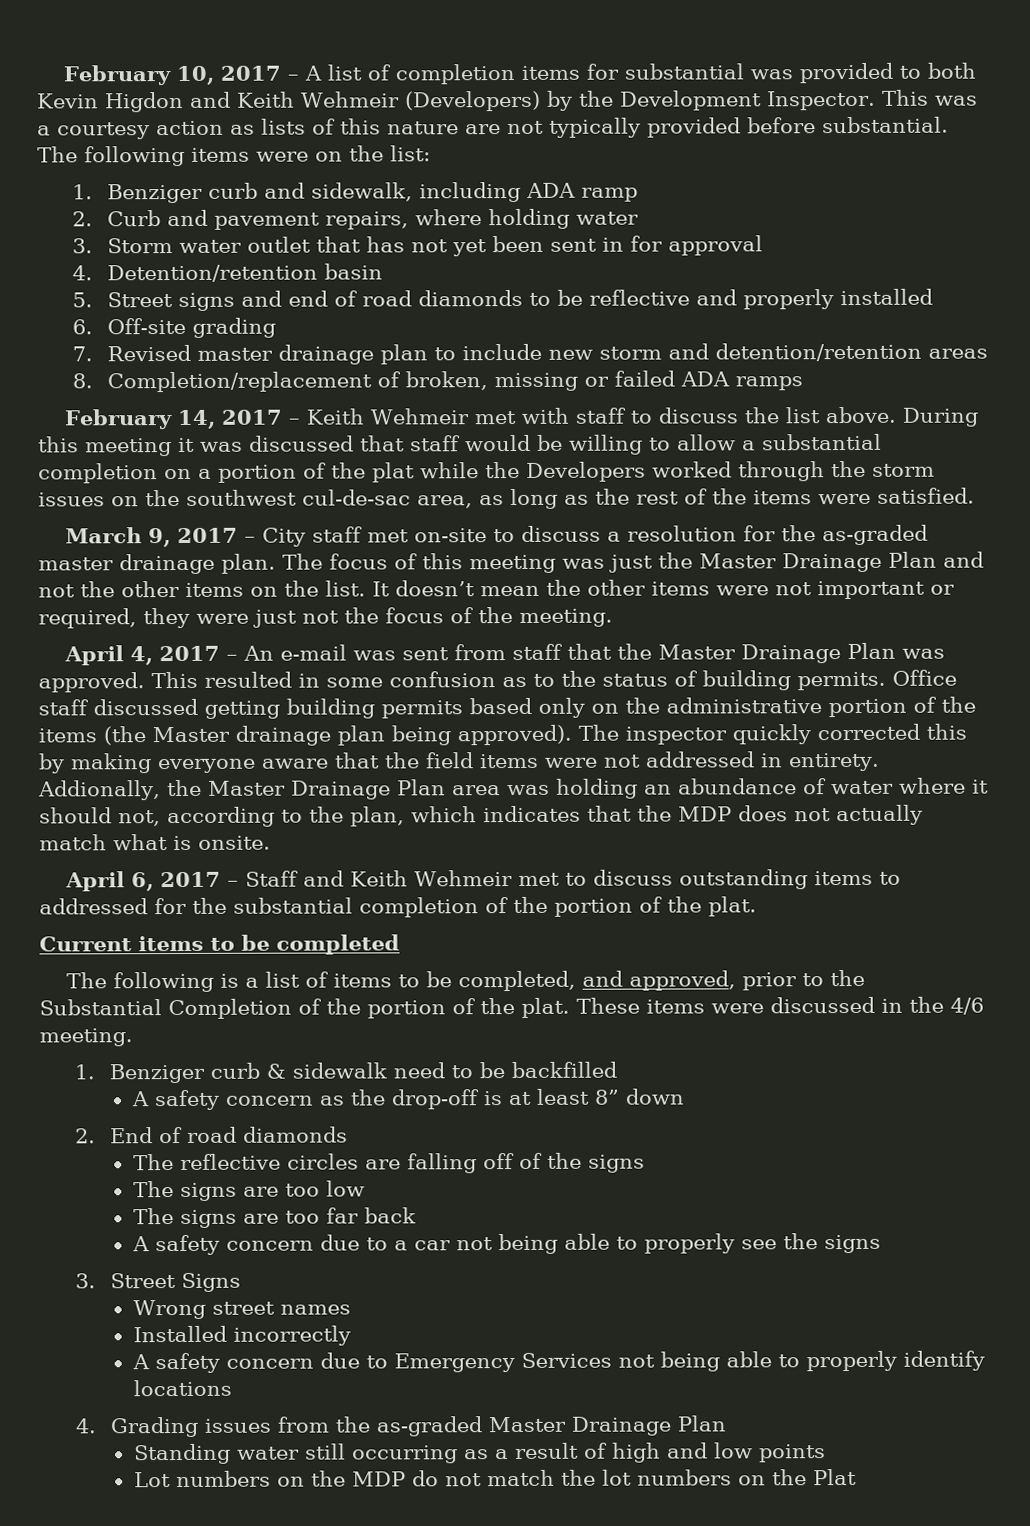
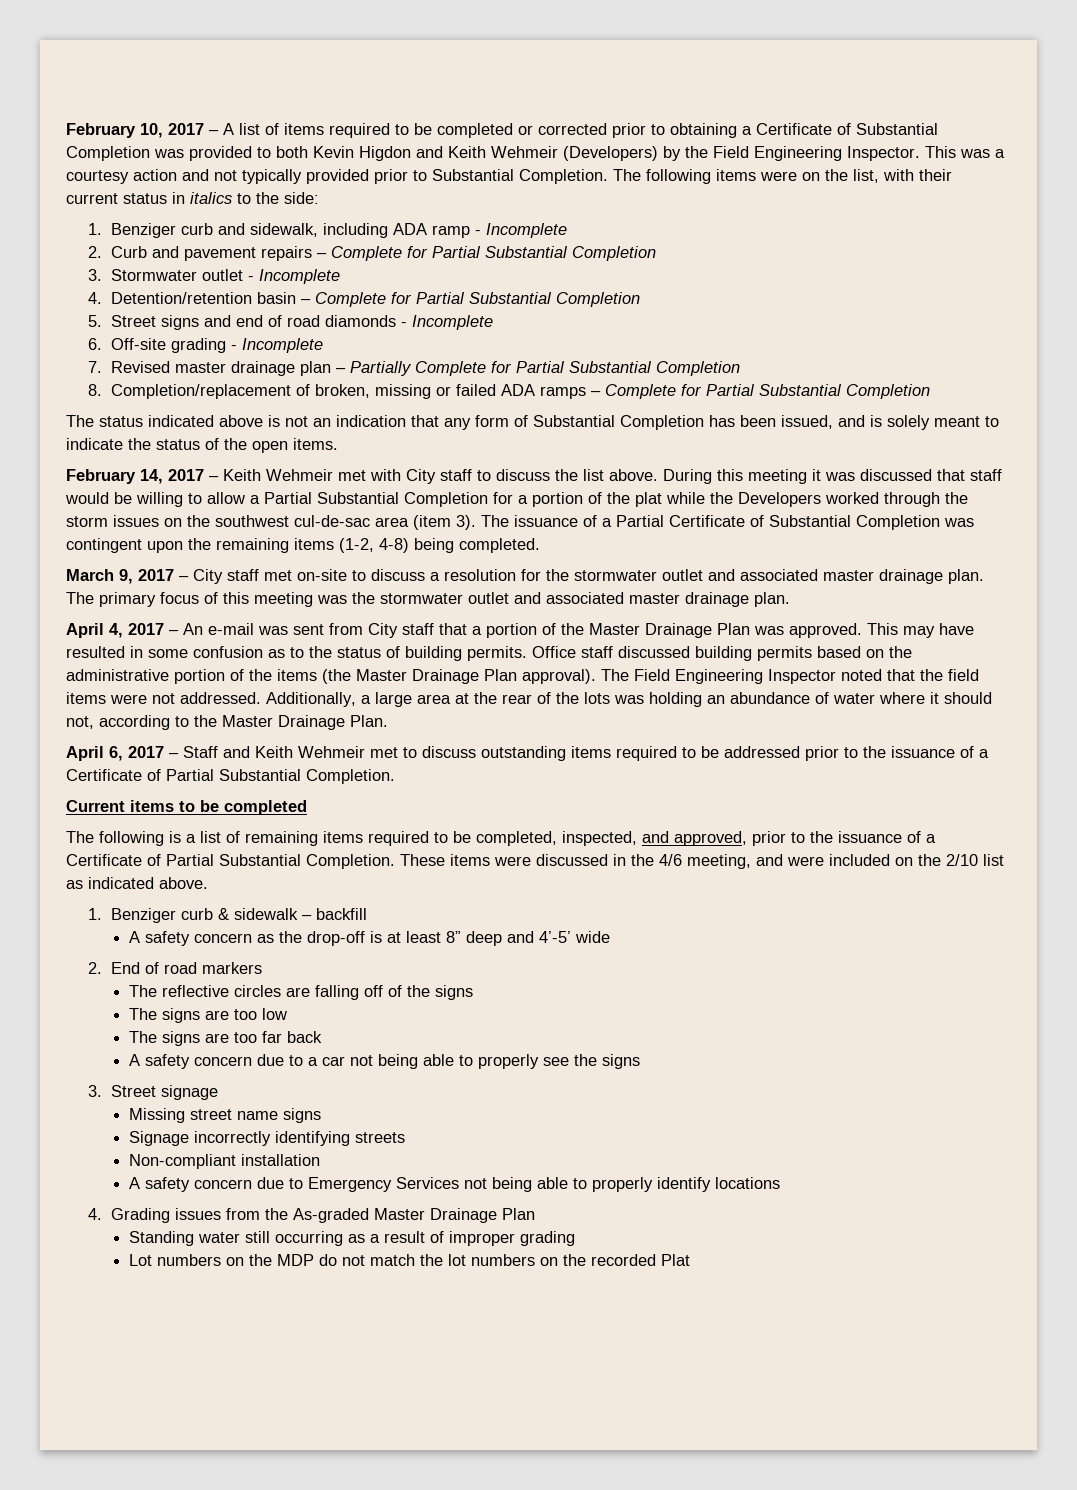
- February 10, 2017 – A list of completion items for substantial was provided to both Kevin Higdon and Keith Wehmeir (Developers) by the Development Inspector.
+ February 10, 2017 – A list of items required to be completed or corrected prior to obtaining a Certificate of Substantial Completion was provided to both Kevin Higdon and Keith Wehmeir (Developers) by the Field Engineering Inspector.
- This was a courtesy action as lists of this nature are not typically provided before substantial.
+ This was a courtesy action and not typically provided prior to Substantial Completion.
- The following items were on the list:
+ The following items were on the list, with their current status in italics to the side:
- 1. Benziger curb and sidewalk, including ADA ramp
+ 1. Benziger curb and sidewalk, including ADA ramp - Incomplete
- 2. Curb and pavement repairs, where holding water
- 3. Storm water outlet that has not yet been sent in for approval
- 4. Detention/retention basin
+ 2. Curb and pavement repairs – Complete for Partial Substantial Completion
+ 3. Stormwater outlet - Incomplete
+ 4. Detention/retention basin – Complete for Partial Substantial Completion
- 5. Street signs and end of road diamonds to be reflective and properly installed
+ 5. Street signs and end of road diamonds - Incomplete
- 6. Off-site grading
+ 6. Off-site grading - Incomplete
- 7. Revised master drainage plan to include new storm and detention/retention areas
+ 7. Revised master drainage plan – Partially Complete for Partial Substantial Completion
- 8. Completion/replacement of broken, missing or failed ADA ramps
+ 8. Completion/replacement of broken, missing or failed ADA ramps – Complete for Partial Substantial Completion
+ The status indicated above is not an indication that any form of Substantial Completion has been issued, and is solely meant to indicate the status of the open items.
- February 14, 2017 – Keith Wehmeir met with staff to discuss the list above.
+ February 14, 2017 – Keith Wehmeir met with City staff to discuss the list above.
- During this meeting it was discussed that staff would be willing to allow a substantial completion on a portion of the plat while the Developers worked through the storm issues on the southwest cul-de-sac area, as long as the rest of the items were satisfied.
+ During this meeting it was discussed that staff would be willing to allow a Partial Substantial Completion for a portion of the plat while the Developers worked through the storm issues on the southwest cul-de-sac area (item 3). The issuance of a Partial Certificate of Substantial Completion was contingent upon the remaining items (1-2, 4-8) being completed.
- March 9, 2017 – City staff met on-site to discuss a resolution for the as-graded master drainage plan.
+ March 9, 2017 – City staff met on-site to discuss a resolution for the stormwater outlet and associated master drainage plan.
- The focus of this meeting was just the Master Drainage Plan and not the other items on the list. It doesn’t mean the other items were not important or required, they were just not the focus of the meeting.
+ The primary focus of this meeting was the stormwater outlet and associated master drainage plan.
- April 4, 2017 – An e-mail was sent from staff that the Master Drainage Plan was approved.
+ April 4, 2017 – An e-mail was sent from City staff that a portion of the Master Drainage Plan was approved.
- This resulted in some confusion as to the status of building permits.
+ This may have resulted in some confusion as to the status of building permits.
- Office staff discussed getting building permits based only on the administrative portion of the items (the Master drainage plan being approved). The inspector quickly corrected this by making everyone aware that the field items were not addressed in entirety. Addionally, the Master Drainage Plan area was holding an abundance of water where it should not, according to the plan, which indicates that the MDP does not actually match what is onsite.
+ Office staff discussed building permits based on the administrative portion of the items (the Master Drainage Plan approval). The Field Engineering Inspector noted that the field items were not addressed. Additionally, a large area at the rear of the lots was holding an abundance of water where it should not, according to the Master Drainage Plan.
- April 6, 2017 – Staff and Keith Wehmeir met to discuss outstanding items to addressed for the substantial completion of the portion of the plat.
+ April 6, 2017 – Staff and Keith Wehmeir met to discuss outstanding items required to be addressed prior to the issuance of a Certificate of Partial Substantial Completion.
- The following is a list of items to be completed, and approved, prior to the Substantial Completion of the portion of the plat.
+ The following is a list of remaining items required to be completed, inspected, and approved, prior to the issuance of a Certificate of Partial Substantial Completion.
- These items were discussed in the 4/6 meeting.
+ These items were discussed in the 4/6 meeting, and were included on the 2/10 list as indicated above.
- 1. Benziger curb & sidewalk need to be backfilled
+ 1. Benziger curb & sidewalk – backfill
- A safety concern as the drop-off is at least 8” down
+ A safety concern as the drop-off is at least 8” deep and 4’-5’ wide
- 2. End of road diamonds
+ 2. End of road markers
- 3. Street Signs
- Wrong street names
- Installed incorrectly
+ 3. Street signage
+ Missing street name signs
+ Signage incorrectly identifying streets
+ Non-compliant installation
- 4. Grading issues from the as-graded Master Drainage Plan
+ 4. Grading issues from the As-graded Master Drainage Plan
- Standing water still occurring as a result of high and low points
+ Standing water still occurring as a result of improper grading
- Lot numbers on the MDP do not match the lot numbers on the Plat
+ Lot numbers on the MDP do not match the lot numbers on the recorded Plat

